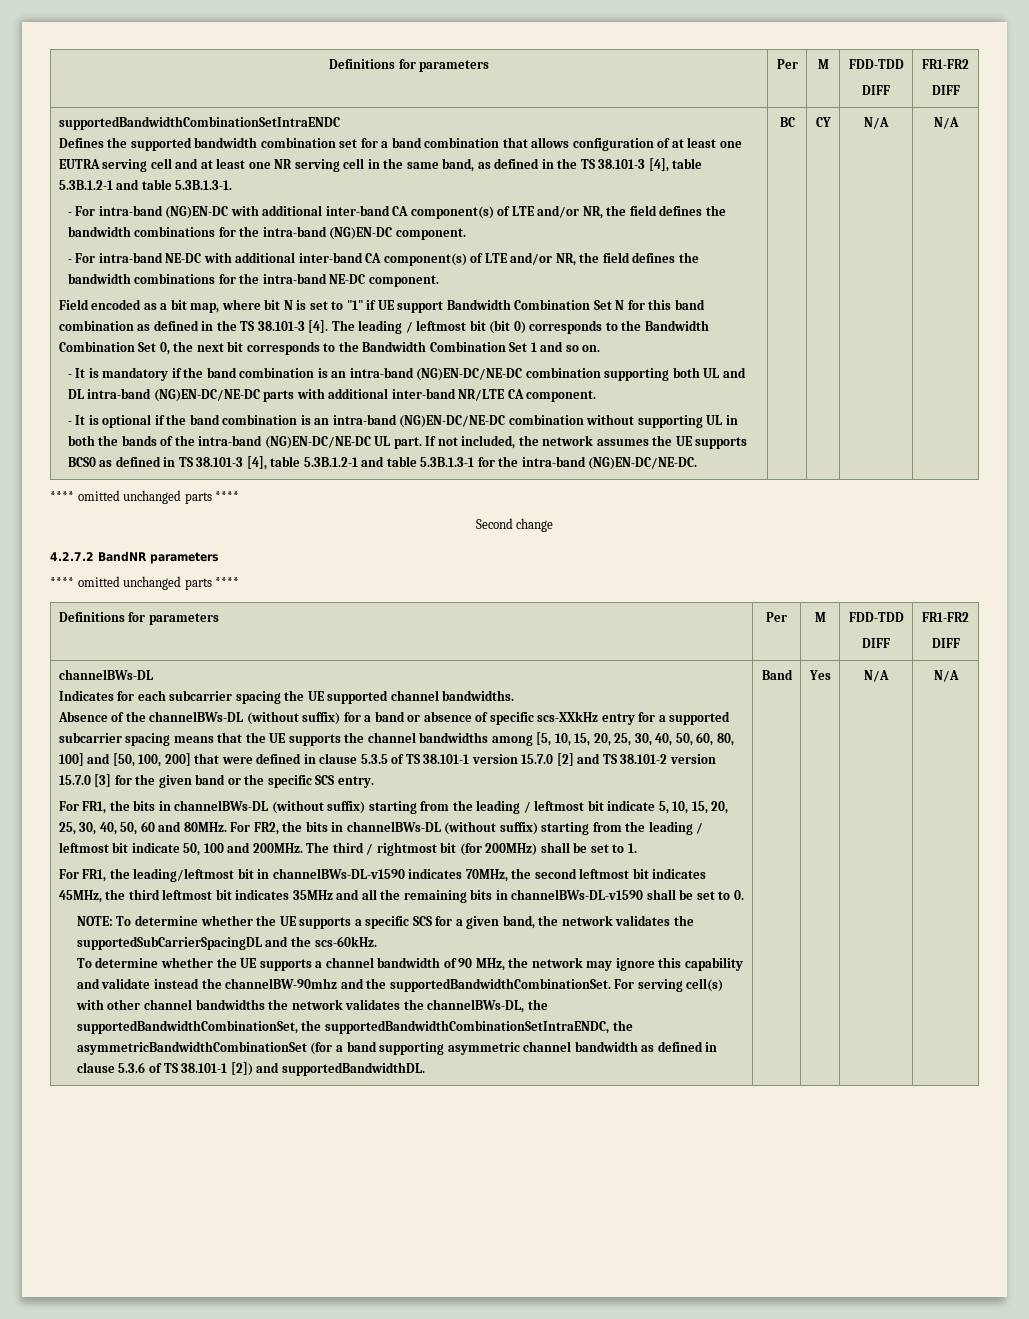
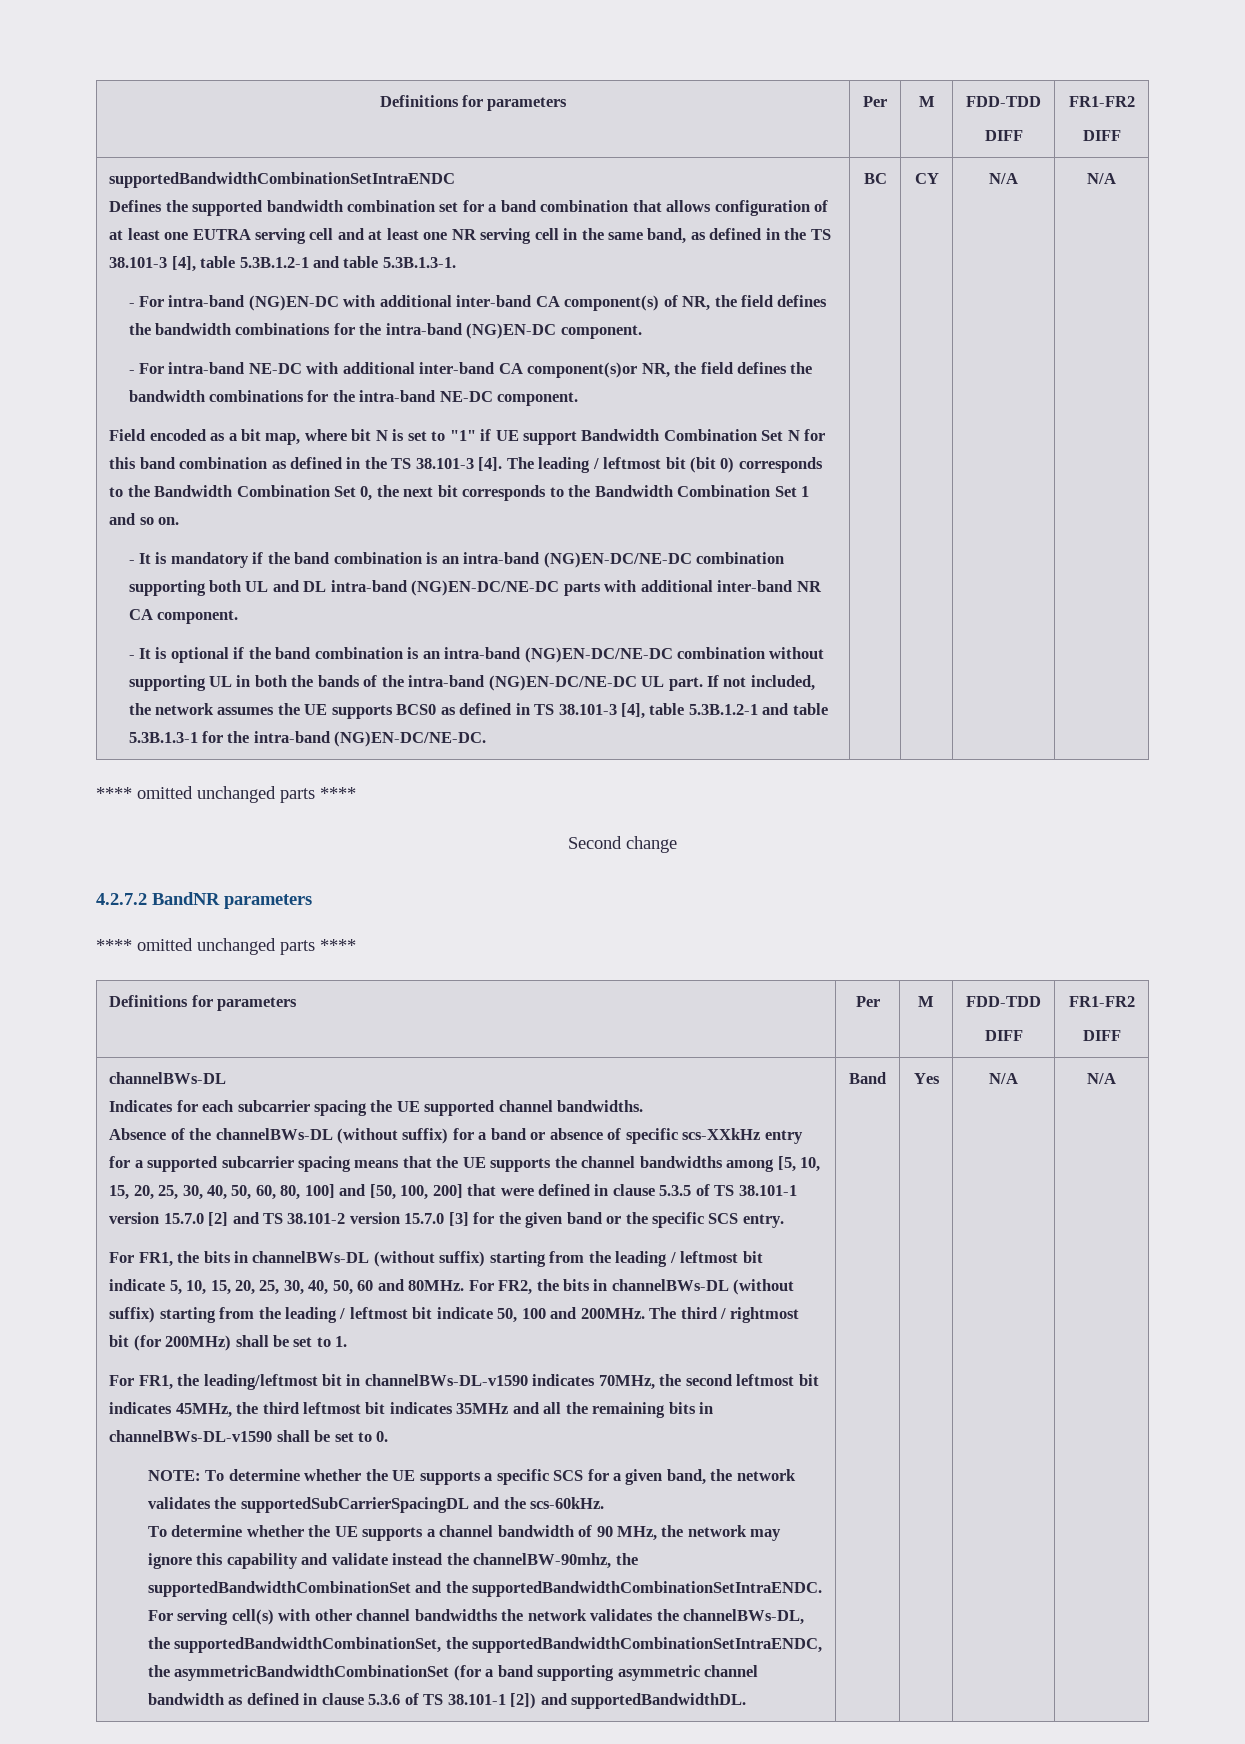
- - For intra-band (NG)EN-DC with additional inter-band CA component(s) of LTE and/or NR, the field defines the bandwidth combinations for the intra-band (NG)EN-DC component.
+ - For intra-band (NG)EN-DC with additional inter-band CA component(s) of NR, the field defines the bandwidth combinations for the intra-band (NG)EN-DC component.
- - For intra-band NE-DC with additional inter-band CA component(s) of LTE and/or NR, the field defines the bandwidth combinations for the intra-band NE-DC component.
+ - For intra-band NE-DC with additional inter-band CA component(s)or NR, the field defines the bandwidth combinations for the intra-band NE-DC component.
- - It is mandatory if the band combination is an intra-band (NG)EN-DC/NE-DC combination supporting both UL and DL intra-band (NG)EN-DC/NE-DC parts with additional inter-band NR/LTE CA component.
+ - It is mandatory if the band combination is an intra-band (NG)EN-DC/NE-DC combination supporting both UL and DL intra-band (NG)EN-DC/NE-DC parts with additional inter-band NR CA component.
- To determine whether the UE supports a channel bandwidth of 90 MHz, the network may ignore this capability and validate instead the channelBW-90mhz and the supportedBandwidthCombinationSet.
+ To determine whether the UE supports a channel bandwidth of 90 MHz, the network may ignore this capability and validate instead the channelBW-90mhz, the supportedBandwidthCombinationSet and the supportedBandwidthCombinationSetIntraENDC.

